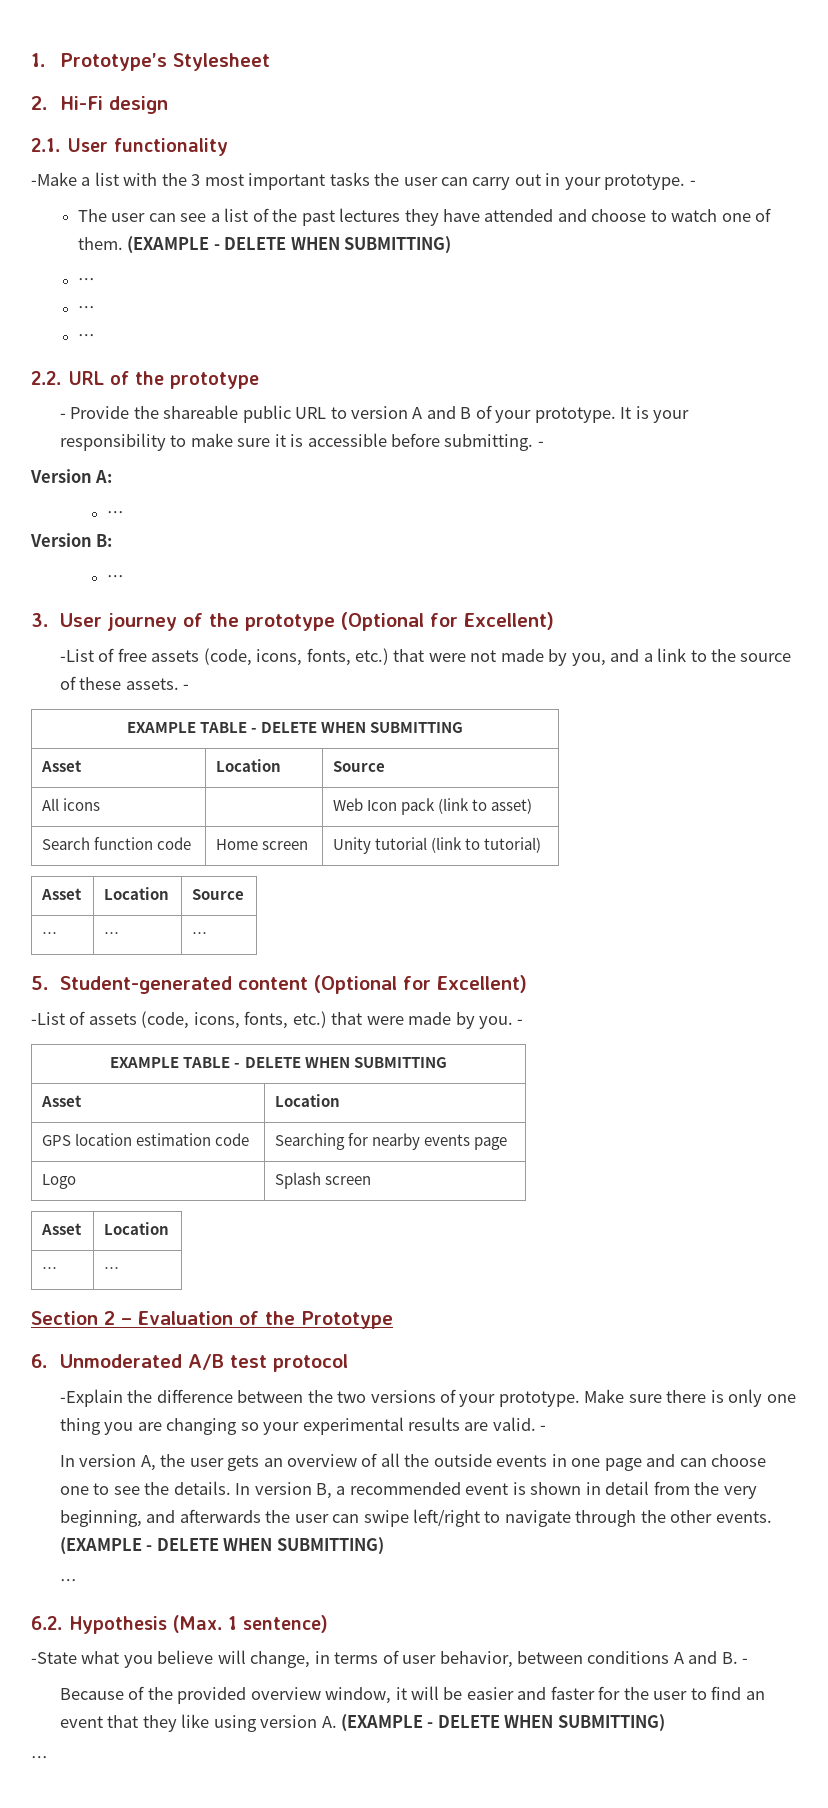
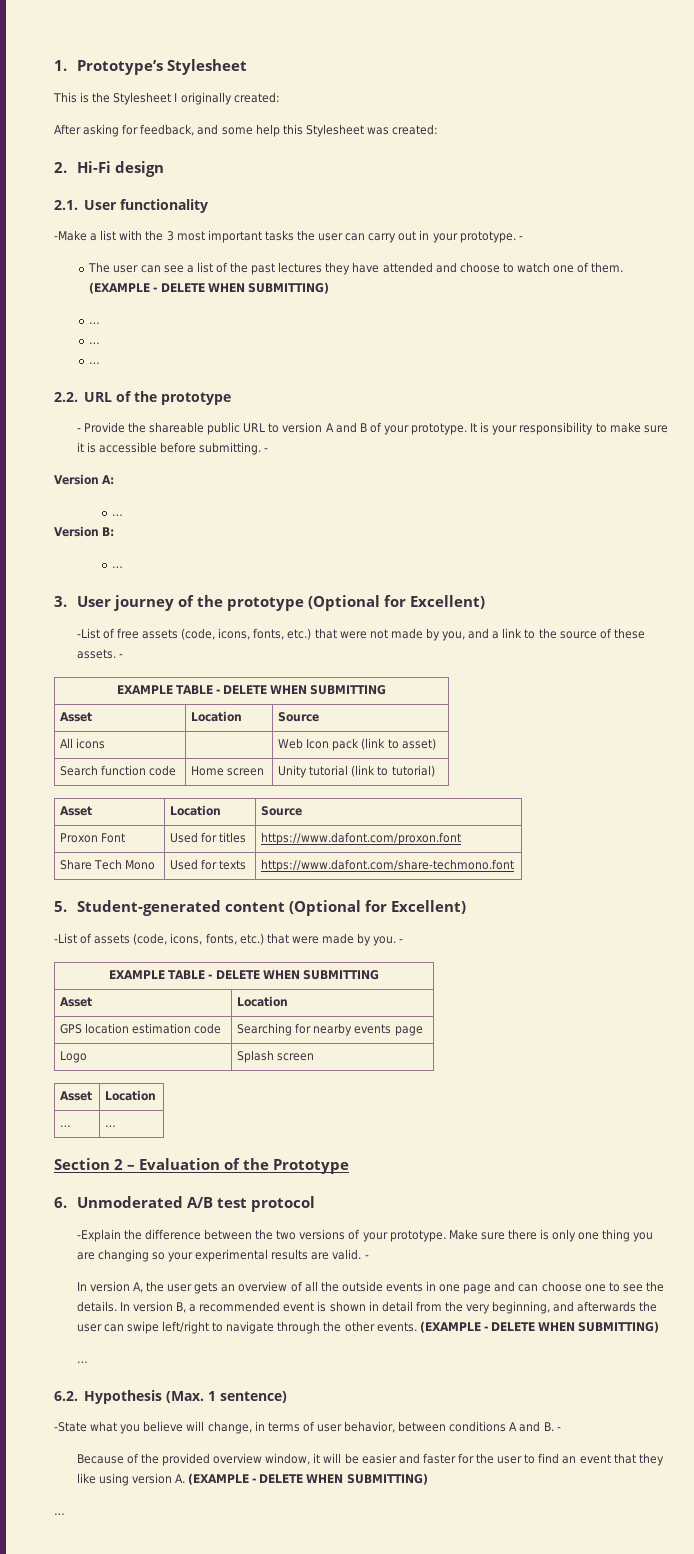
+ This is the Stylesheet I originally created:
+ After asking for feedback, and some help this Stylesheet was created:
- … | … | …
+ Proxon Font | Used for titles | https://www.dafont.com/proxon.font
+ Share Tech Mono | Used for texts | https://www.dafont.com/share-techmono.font

